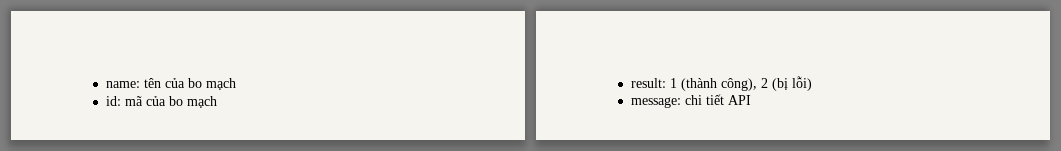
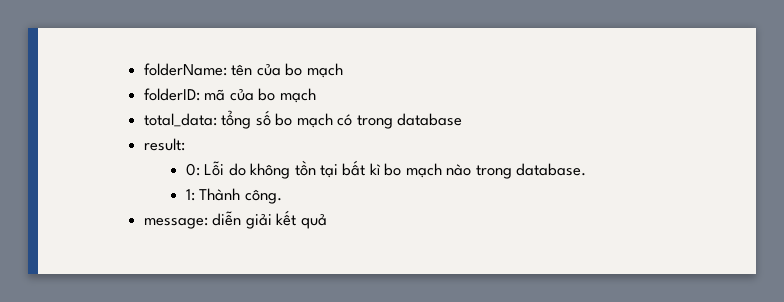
- name: tên của bo mạch
+ folderName: tên của bo mạch
- id: mã của bo mạch
+ folderID: mã của bo mạch
- result: 1 (thành công), 2 (bị lỗi)
- message: chi tiết API
+ total_data: tổng số bo mạch có trong database
+ result:
+ 0: Lỗi do không tồn tại bất kì bo mạch nào trong database.
+ 1: Thành công.
+ message: diễn giải kết quả

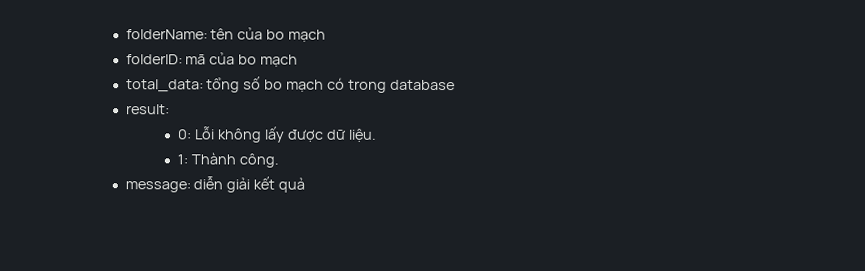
- 0: Lỗi do không tồn tại bất kì bo mạch nào trong database.
+ 0: Lỗi không lấy được dữ liệu.

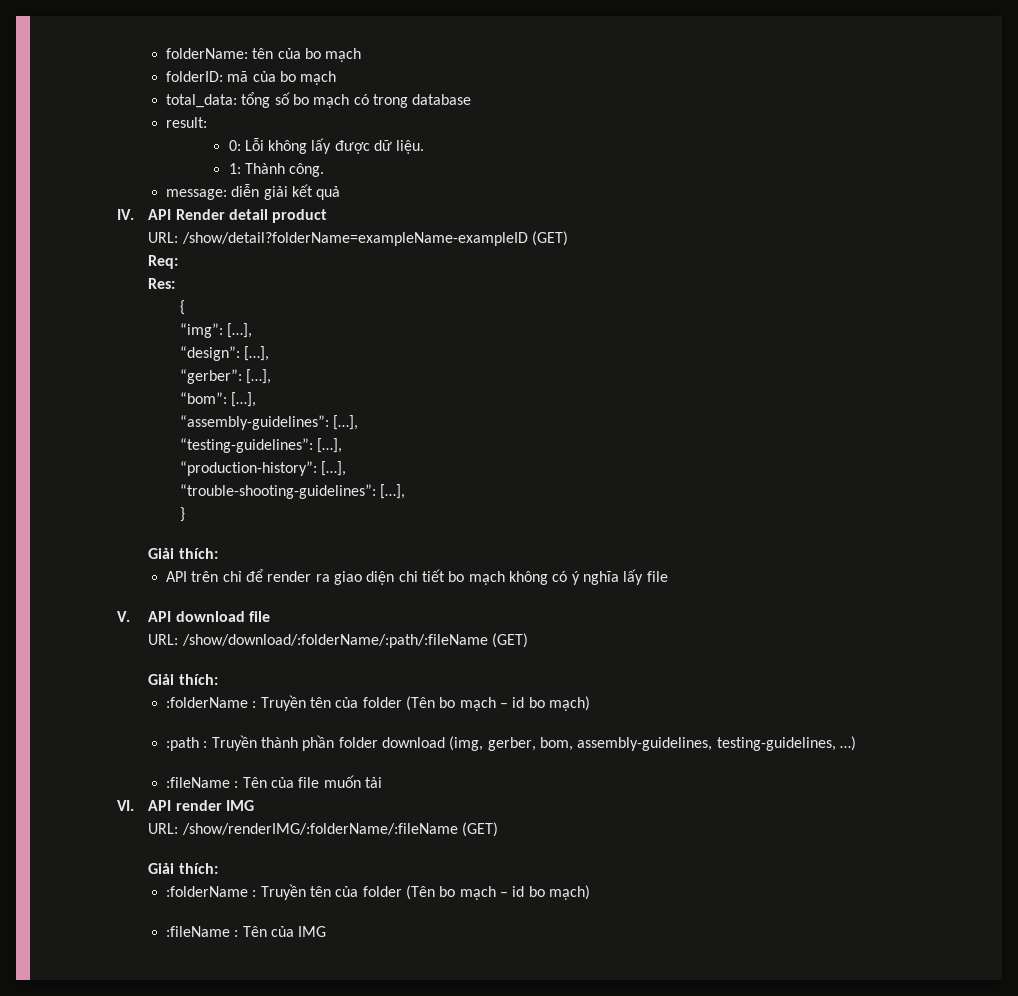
+ IV. API Render detail product
+ URL: /show/detail?folderName=exampleName-exampleID (GET)
+ Req:
+ Res:
+ {
+ “img”: […],
+ “design”: […],
+ “gerber”: […],
+ “bom”: […],
+ “assembly-guidelines”: […],
+ “testing-guidelines”: […],
+ “production-history”: […],
+ “trouble-shooting-guidelines”: […],
+ }
+ Giải thích:
+ API trên chỉ để render ra giao diện chi tiết bo mạch không có ý nghĩa lấy file
+ V. API download file
+ URL: /show/download/:folderName/:path/:fileName (GET)
+ Giải thích:
+ :folderName : Truyền tên của folder (Tên bo mạch – id bo mạch)
+ :path : Truyền thành phần folder download (img, gerber, bom, assembly-guidelines, testing-guidelines, …)
+ :fileName : Tên của file muốn tải
+ VI. API render IMG
+ URL: /show/renderIMG/:folderName/:fileName (GET)
+ Giải thích:
+ :folderName : Truyền tên của folder (Tên bo mạch – id bo mạch)
+ :fileName : Tên của IMG

